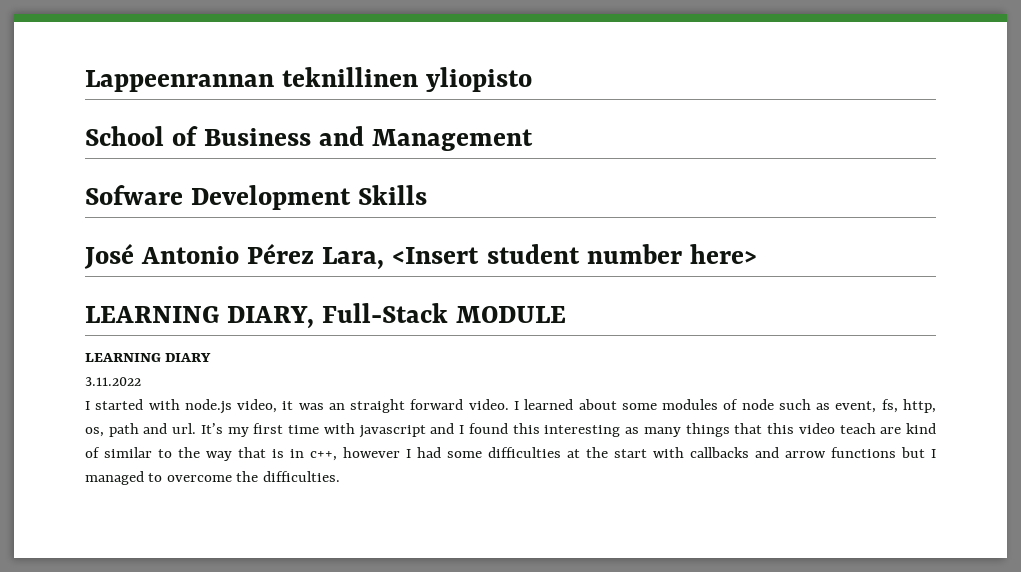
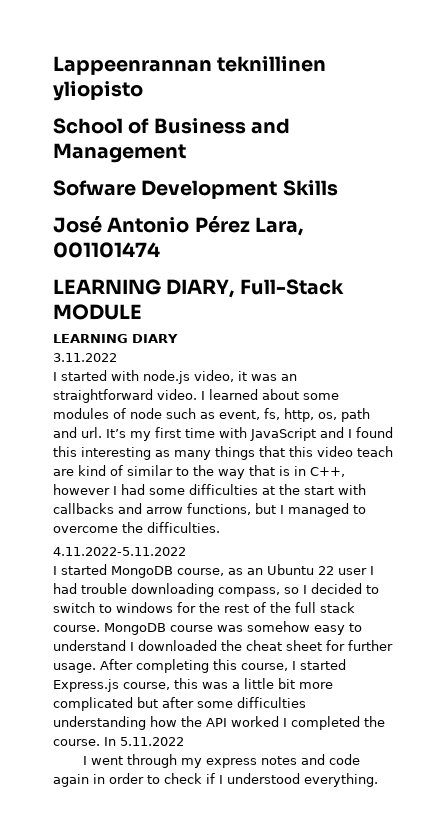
- José Antonio Pérez Lara, <Insert student number here>
+ José Antonio Pérez Lara, 001101474
- I started with node.js video, it was an straight forward video.
+ I started with node.js video, it was an straightforward video.
- It’s my first time with javascript and I found this interesting as many things that this video teach are kind of similar to the way that is in c++, however I had some difficulties at the start with callbacks and arrow functions but I managed to overcome the difficulties.
+ It’s my first time with JavaScript and I found this interesting as many things that this video teach are kind of similar to the way that is in C++, however I had some difficulties at the start with callbacks and arrow functions, but I managed to overcome the difficulties.
+ 4.11.2022-5.11.2022
+ I started MongoDB course, as an Ubuntu 22 user I had trouble downloading compass, so I decided to switch to windows for the rest of the full stack course. MongoDB course was somehow easy to understand I downloaded the cheat sheet for further usage. After completing this course, I started Express.js course, this was a little bit more complicated but after some difficulties understanding how the API worked I completed the course. In 5.11.2022
+ I went through my express notes and code again in order to check if I understood everything.

